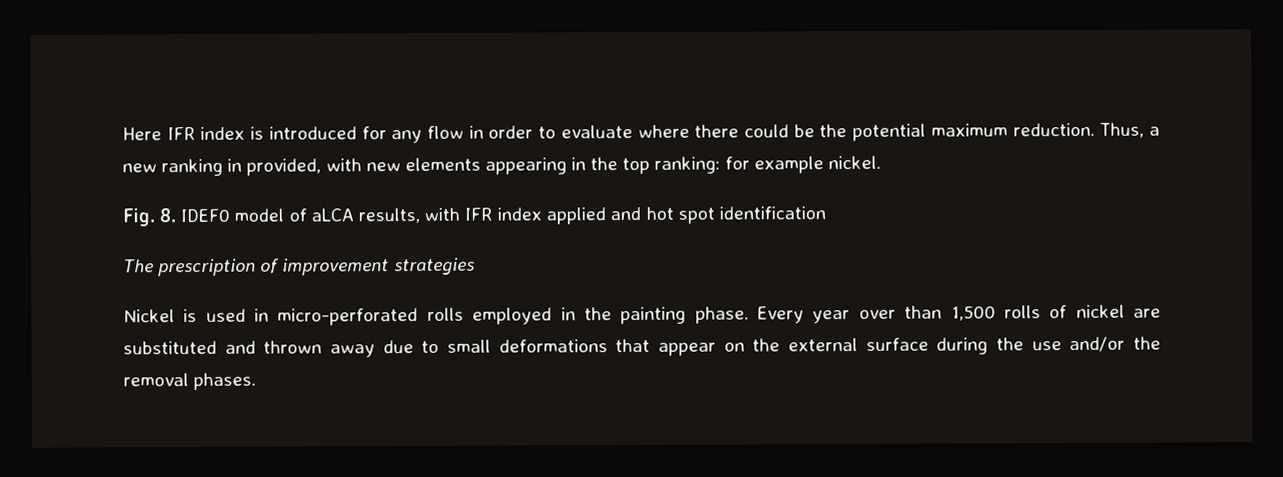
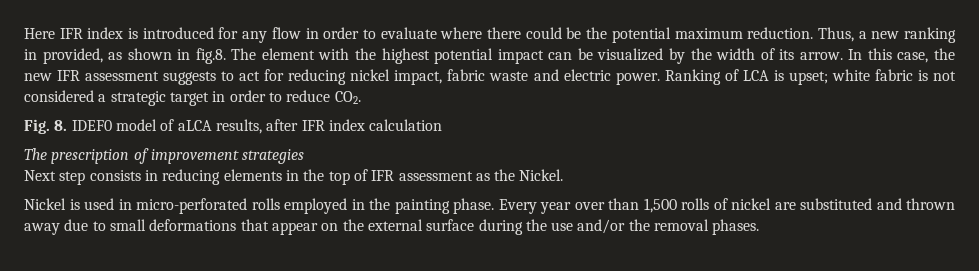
- Thus, a new ranking in provided, with new elements appearing in the top ranking: for example nickel.
+ Thus, a new ranking in provided, as shown in fig.8. The element with the highest potential impact can be visualized by the width of its arrow. In this case, the new IFR assessment suggests to act for reducing nickel impact, fabric waste and electric power. Ranking of LCA is upset; white fabric is not considered a strategic target in order to reduce CO2.
- Fig. 8. IDEF0 model of aLCA results, with IFR index applied and hot spot identification
+ Fig. 8. IDEF0 model of aLCA results, after IFR index calculation
+ Next step consists in reducing elements in the top of IFR assessment as the Nickel.

